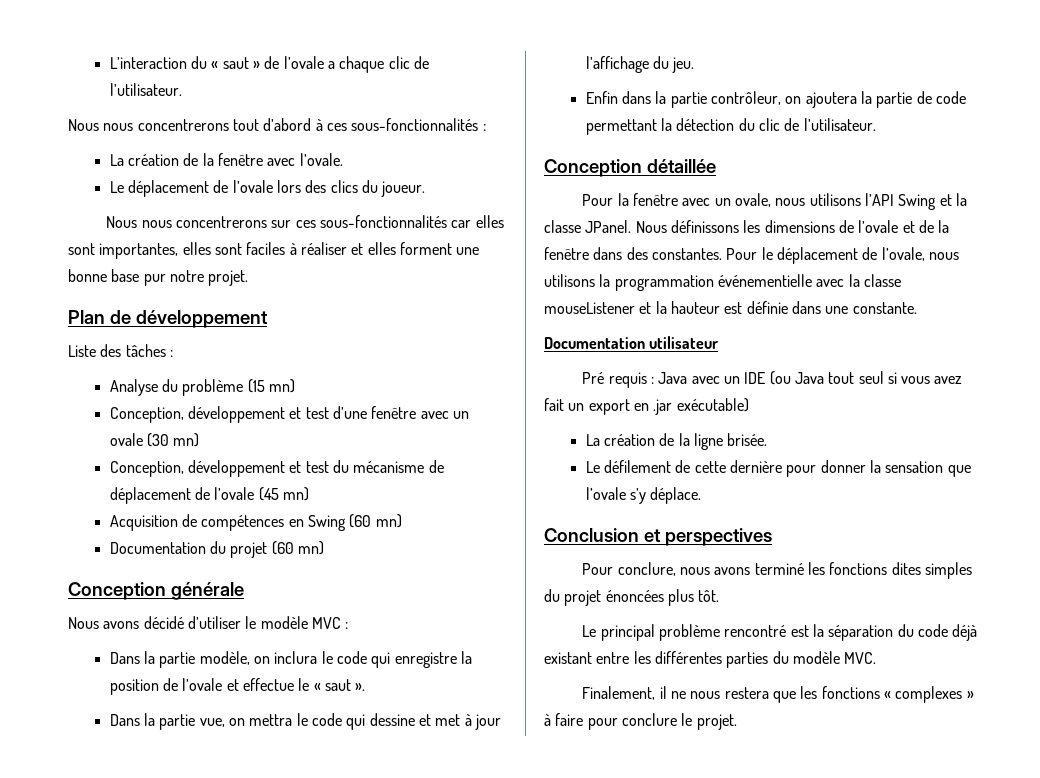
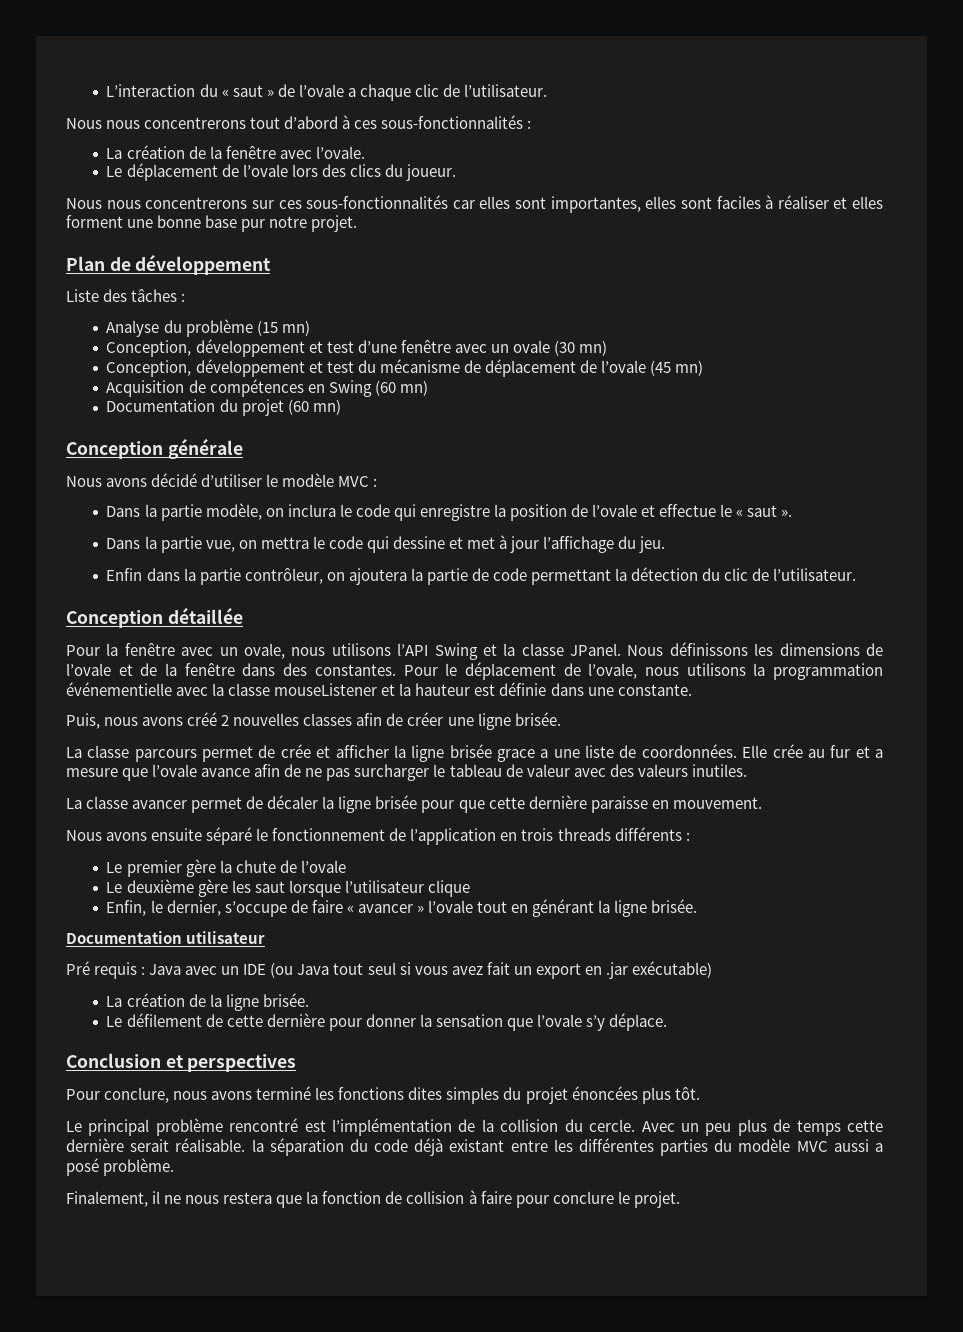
+ Puis, nous avons créé 2 nouvelles classes afin de créer une ligne brisée.
+ La classe parcours permet de crée et afficher la ligne brisée grace a une liste de coordonnées. Elle crée au fur et a mesure que l’ovale avance afin de ne pas surcharger le tableau de valeur avec des valeurs inutiles.
+ La classe avancer permet de décaler la ligne brisée pour que cette dernière paraisse en mouvement.
+ Nous avons ensuite séparé le fonctionnement de l’application en trois threads différents :
+ Le premier gère la chute de l’ovale
+ Le deuxième gère les saut lorsque l’utilisateur clique
+ Enfin, le dernier, s’occupe de faire « avancer » l’ovale tout en générant la ligne brisée.
- Le principal problème rencontré est la séparation du code déjà existant entre les différentes parties du modèle MVC.
+ Le principal problème rencontré est l’implémentation de la collision du cercle. Avec un peu plus de temps cette dernière serait réalisable. la séparation du code déjà existant entre les différentes parties du modèle MVC aussi a posé problème.
- Finalement, il ne nous restera que les fonctions « complexes » à faire pour conclure le projet.
+ Finalement, il ne nous restera que la fonction de collision à faire pour conclure le projet.

